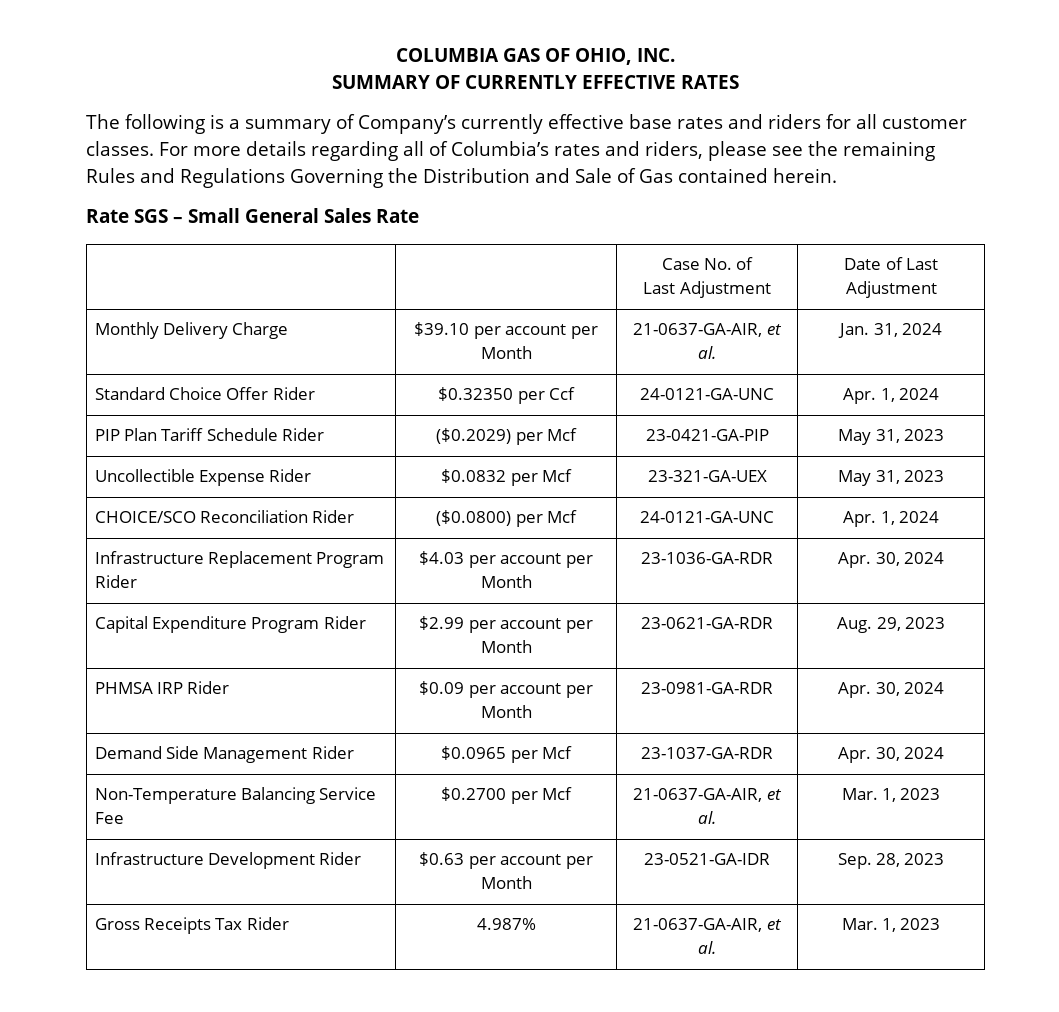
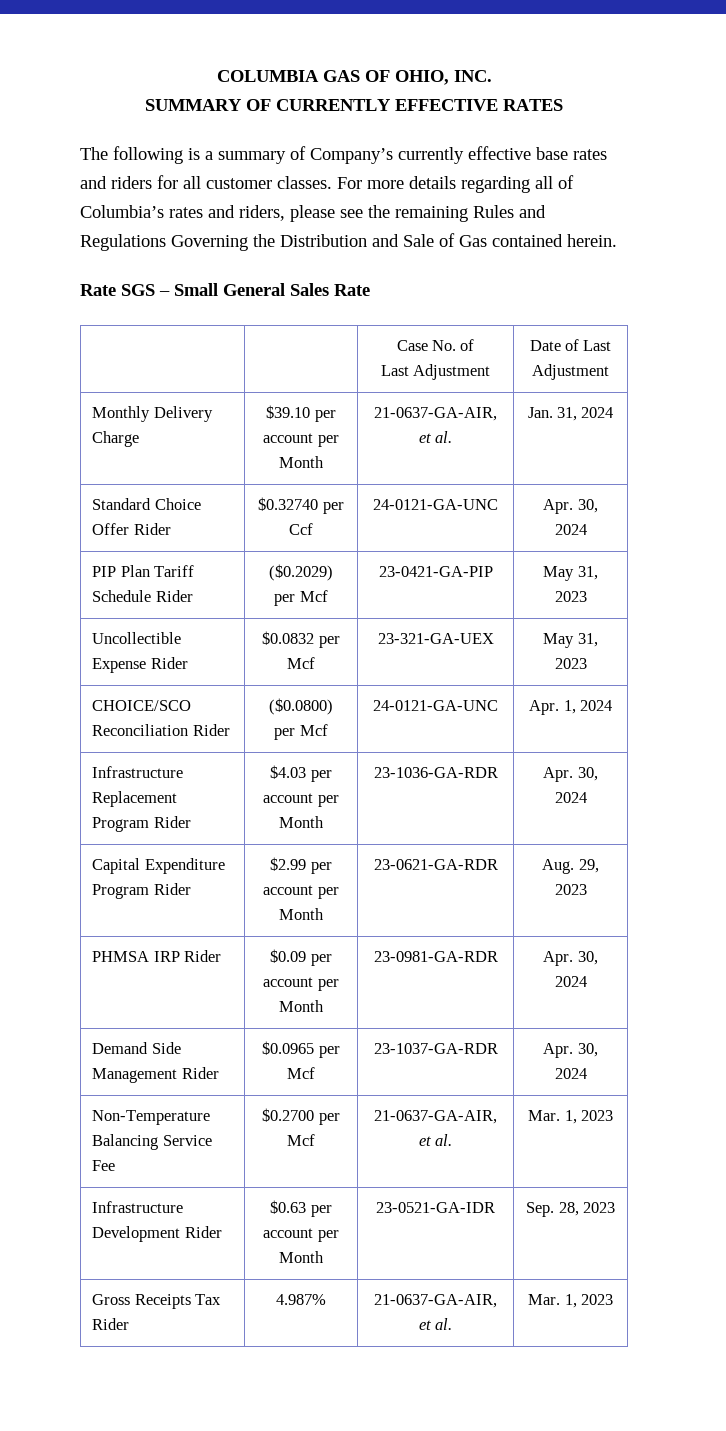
- Standard Choice Offer Rider | $0.32350 per Ccf | 24-0121-GA-UNC | Apr. 1, 2024
+ Standard Choice Offer Rider | $0.32740 per Ccf | 24-0121-GA-UNC | Apr. 30, 2024

